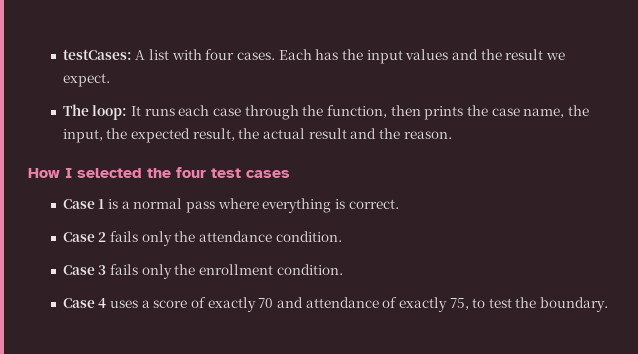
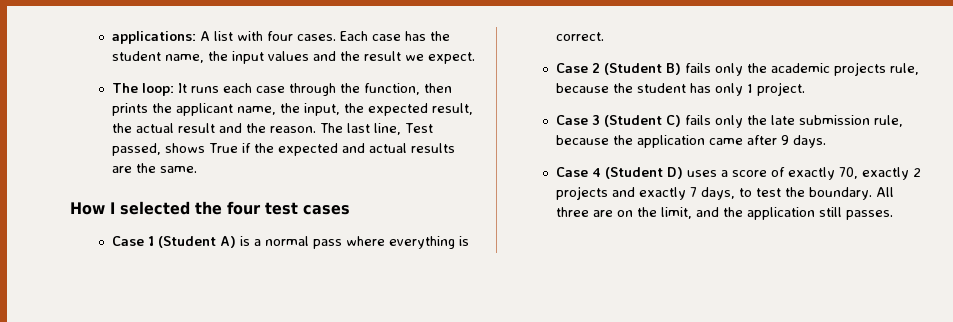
- testCases: A list with four cases.
+ applications: A list with four cases.
- Each has the input values and the result we expect.
+ Each case has the student name, the input values and the result we expect.
- The loop: It runs each case through the function, then prints the case name, the input, the expected result, the actual result and the reason.
+ The loop: It runs each case through the function, then prints the applicant name, the input, the expected result, the actual result and the reason. The last line, Test passed, shows True if the expected and actual results are the same.
- Case 1 is a normal pass where everything is correct.
+ Case 1 (Student A) is a normal pass where everything is correct.
- Case 2 fails only the attendance condition.
+ Case 2 (Student B) fails only the academic projects rule, because the student has only 1 project.
- Case 3 fails only the enrollment condition.
+ Case 3 (Student C) fails only the late submission rule, because the application came after 9 days.
- Case 4 uses a score of exactly 70 and attendance of exactly 75, to test the boundary.
+ Case 4 (Student D) uses a score of exactly 70, exactly 2 projects and exactly 7 days, to test the boundary. All three are on the limit, and the application still passes.

